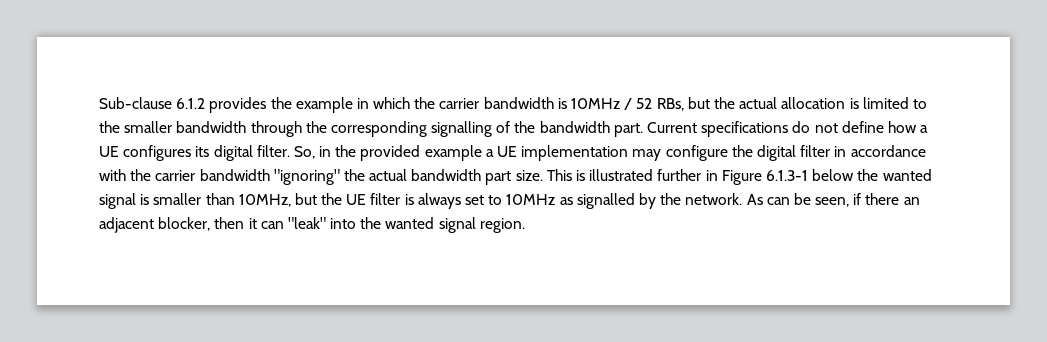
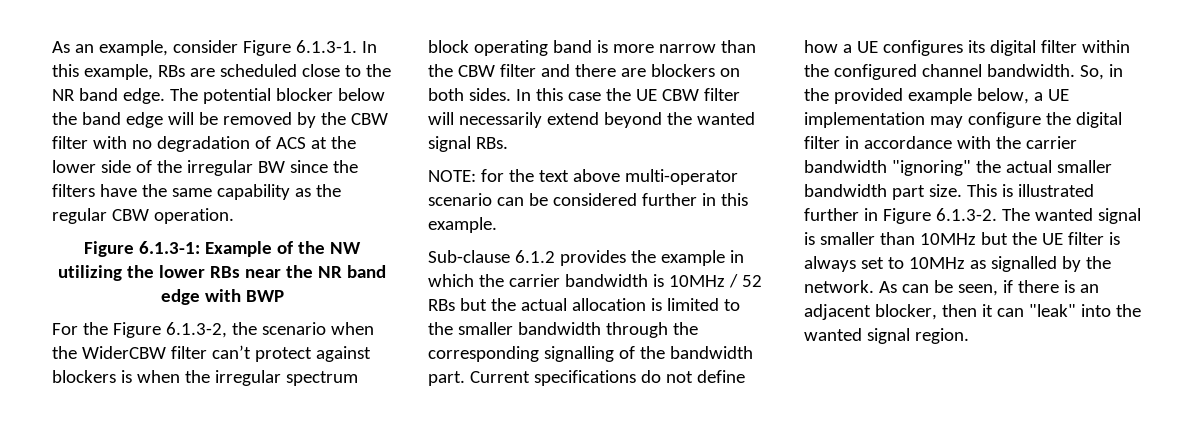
+ As an example, consider Figure 6.1.3-1. In this example, RBs are scheduled close to the NR band edge. The potential blocker below the band edge will be removed by the CBW filter with no degradation of ACS at the lower side of the irregular BW since the filters have the same capability as the regular CBW operation.
+ Figure 6.1.3-1: Example of the NW utilizing the lower RBs near the NR band edge with BWP
+ For the Figure 6.1.3-2, the scenario when the WiderCBW filter can’t protect against blockers is when the irregular spectrum block operating band is more narrow than the CBW filter and there are blockers on both sides. In this case the UE CBW filter will necessarily extend beyond the wanted signal RBs.
+ NOTE: for the text above multi-operator scenario can be considered further in this example.
- Sub-clause 6.1.2 provides the example in which the carrier bandwidth is 10MHz / 52 RBs, but the actual allocation is limited to the smaller bandwidth through the corresponding signalling of the bandwidth part.
+ Sub-clause 6.1.2 provides the example in which the carrier bandwidth is 10MHz / 52 RBs but the actual allocation is limited to the smaller bandwidth through the corresponding signalling of the bandwidth part.
- Current specifications do not define how a UE configures its digital filter.
+ Current specifications do not define how a UE configures its digital filter within the configured channel bandwidth.
- So, in the provided example a UE implementation may configure the digital filter in accordance with the carrier bandwidth "ignoring" the actual bandwidth part size.
+ So, in the provided example below, a UE implementation may configure the digital filter in accordance with the carrier bandwidth "ignoring" the actual smaller bandwidth part size.
- This is illustrated further in Figure 6.1.3-1 below the wanted signal is smaller than 10MHz, but the UE filter is always set to 10MHz as signalled by the network.
+ This is illustrated further in Figure 6.1.3-2. The wanted signal is smaller than 10MHz but the UE filter is always set to 10MHz as signalled by the network.
- As can be seen, if there an adjacent blocker, then it can "leak" into the wanted signal region.
+ As can be seen, if there is an adjacent blocker, then it can "leak" into the wanted signal region.

